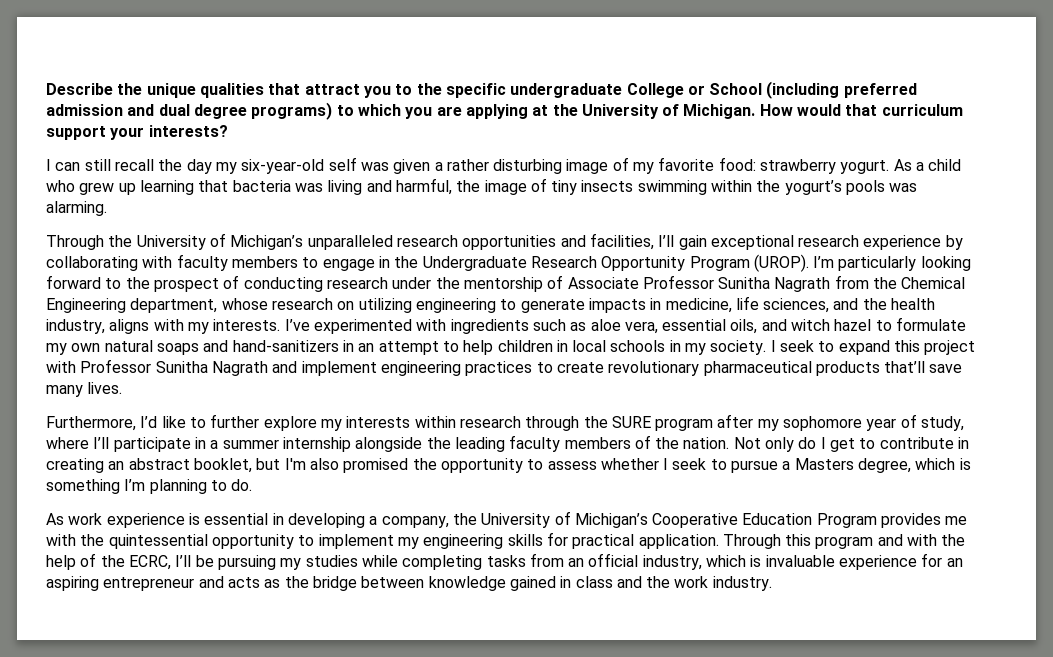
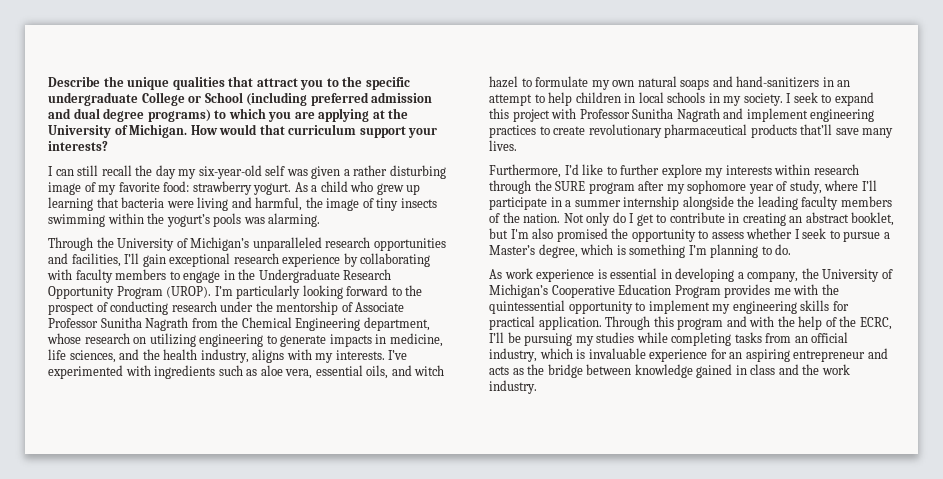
- As a child who grew up learning that bacteria was living and harmful, the image of tiny insects swimming within the yogurt’s pools was alarming.
+ As a child who grew up learning that bacteria were living and harmful, the image of tiny insects swimming within the yogurt’s pools was alarming.
- Not only do I get to contribute in creating an abstract booklet, but I'm also promised the opportunity to assess whether I seek to pursue a Masters degree, which is something I’m planning to do.
+ Not only do I get to contribute in creating an abstract booklet, but I'm also promised the opportunity to assess whether I seek to pursue a Master’s degree, which is something I’m planning to do.

